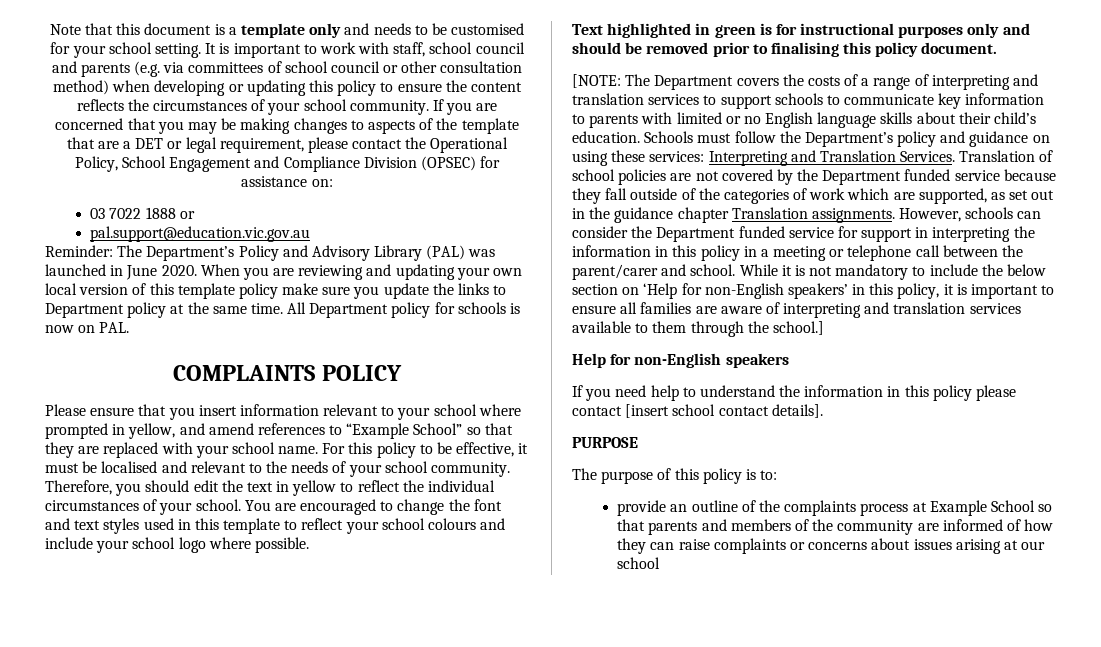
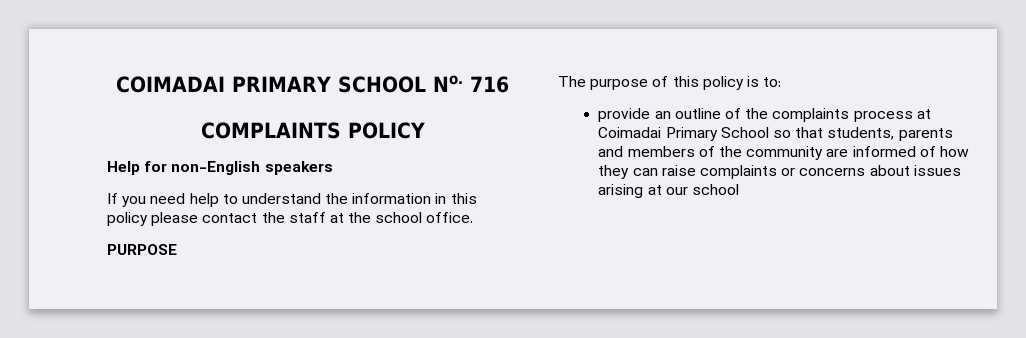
- Note that this document is a template only and needs to be customised for your school setting. It is important to work with staff, school council and parents (e.g. via committees of school council or other consultation method) when developing or updating this policy to ensure the content reflects the circumstances of your school community. If you are concerned that you may be making changes to aspects of the template that are a DET or legal requirement, please contact the Operational Policy, School Engagement and Compliance Division (OPSEC) for assistance on:
- 03 7022 1888 or
- pal.support@education.vic.gov.au
- Reminder: The Department’s Policy and Advisory Library (PAL) was launched in June 2020. When you are reviewing and updating your own local version of this template policy make sure you update the links to Department policy at the same time. All Department policy for schools is now on PAL.
+ COIMADAI PRIMARY SCHOOL No. 716
  COMPLAINTS POLICY
- Please ensure that you insert information relevant to your school where prompted in yellow, and amend references to “Example School” so that they are replaced with your school name. For this policy to be effective, it must be localised and relevant to the needs of your school community. Therefore, you should edit the text in yellow to reflect the individual circumstances of your school. You are encouraged to change the font and text styles used in this template to reflect your school colours and include your school logo where possible.
- Text highlighted in green is for instructional purposes only and should be removed prior to finalising this policy document.
- [NOTE: The Department covers the costs of a range of interpreting and translation services to support schools to communicate key information to parents with limited or no English language skills about their child’s education. Schools must follow the Department’s policy and guidance on using these services: Interpreting and Translation Services. Translation of school policies are not covered by the Department funded service because they fall outside of the categories of work which are supported, as set out in the guidance chapter Translation assignments. However, schools can consider the Department funded service for support in interpreting the information in this policy in a meeting or telephone call between the parent/carer and school. While it is not mandatory to include the below section on ‘Help for non-English speakers’ in this policy, it is important to ensure all families are aware of interpreting and translation services available to them through the school.]
- If you need help to understand the information in this policy please contact [insert school contact details].
+ If you need help to understand the information in this policy please contact the staff at the school office.
- provide an outline of the complaints process at Example School so that parents and members of the community are informed of how they can raise complaints or concerns about issues arising at our school
+ provide an outline of the complaints process at Coimadai Primary School so that students, parents and members of the community are informed of how they can raise complaints or concerns about issues arising at our school

